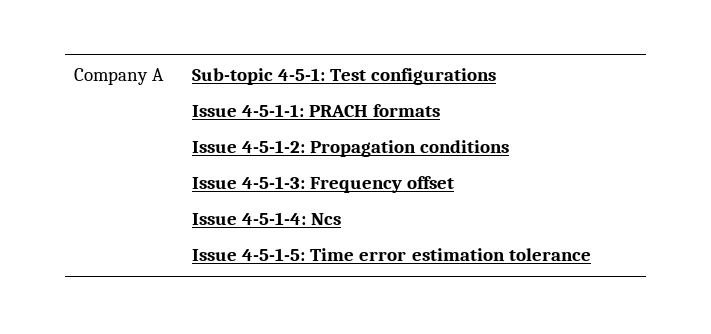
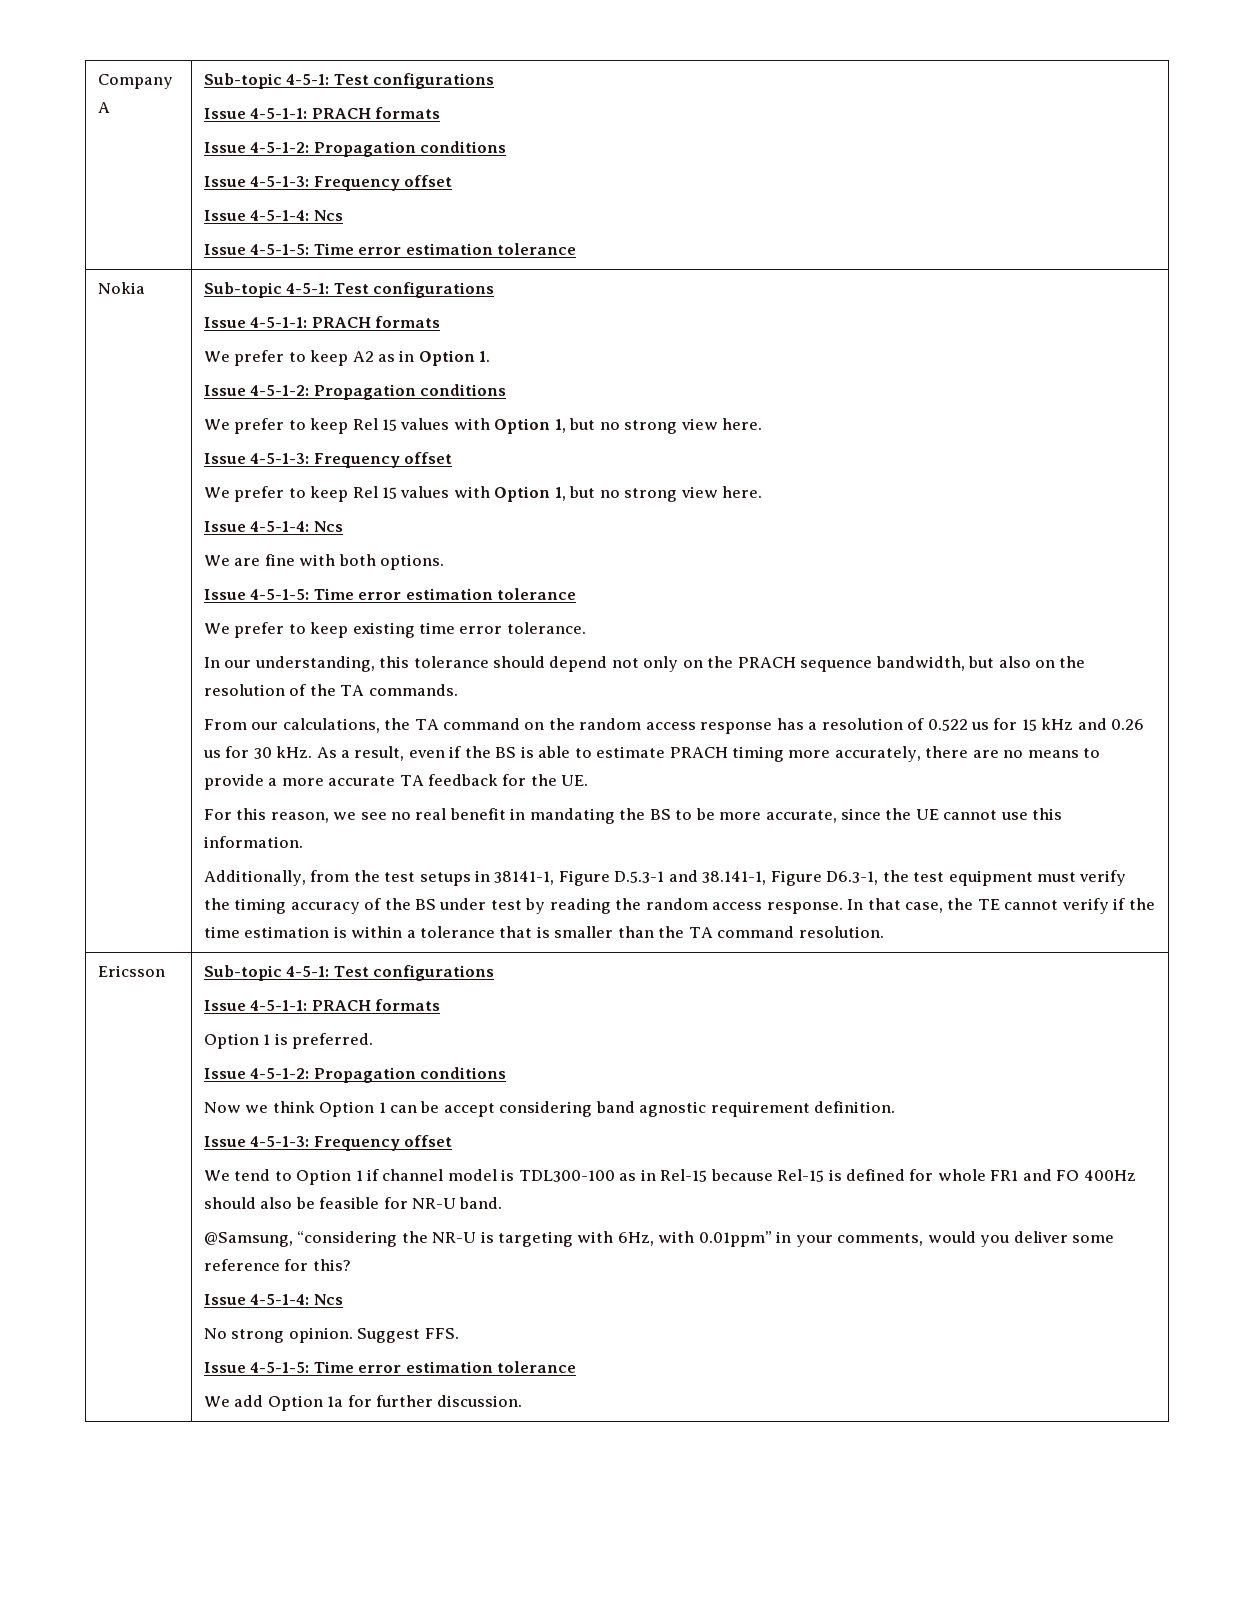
+ Nokia | Sub-topic 4-5-1: Test configurations
+ Issue 4-5-1-1: PRACH formats
+ We prefer to keep A2 as in Option 1.
+ Issue 4-5-1-2: Propagation conditions
+ We prefer to keep Rel 15 values with Option 1, but no strong view here.
+ Issue 4-5-1-3: Frequency offset
+ We prefer to keep Rel 15 values with Option 1, but no strong view here.
+ Issue 4-5-1-4: Ncs
+ We are fine with both options.
+ Issue 4-5-1-5: Time error estimation tolerance
+ We prefer to keep existing time error tolerance.
+ In our understanding, this tolerance should depend not only on the PRACH sequence bandwidth, but also on the resolution of the TA commands.
+ From our calculations, the TA command on the random access response has a resolution of 0.522 us for 15 kHz and 0.26 us for 30 kHz. As a result, even if the BS is able to estimate PRACH timing more accurately, there are no means to provide a more accurate TA feedback for the UE.
+ For this reason, we see no real benefit in mandating the BS to be more accurate, since the UE cannot use this information.
+ Additionally, from the test setups in 38141-1, Figure D.5.3-1 and 38.141-1, Figure D6.3-1, the test equipment must verify the timing accuracy of the BS under test by reading the random access response. In that case, the TE cannot verify if the time estimation is within a tolerance that is smaller than the TA command resolution.
+ Ericsson | Sub-topic 4-5-1: Test configurations
+ Issue 4-5-1-1: PRACH formats
+ Option 1 is preferred.
+ Issue 4-5-1-2: Propagation conditions
+ Now we think Option 1 can be accept considering band agnostic requirement definition.
+ Issue 4-5-1-3: Frequency offset
+ We tend to Option 1 if channel model is TDL300-100 as in Rel-15 because Rel-15 is defined for whole FR1 and FO 400Hz should also be feasible for NR-U band.
+ @Samsung, “considering the NR-U is targeting with 6Hz, with 0.01ppm” in your comments, would you deliver some reference for this?
+ Issue 4-5-1-4: Ncs
+ No strong opinion. Suggest FFS.
+ Issue 4-5-1-5: Time error estimation tolerance
+ We add Option 1a for further discussion.

